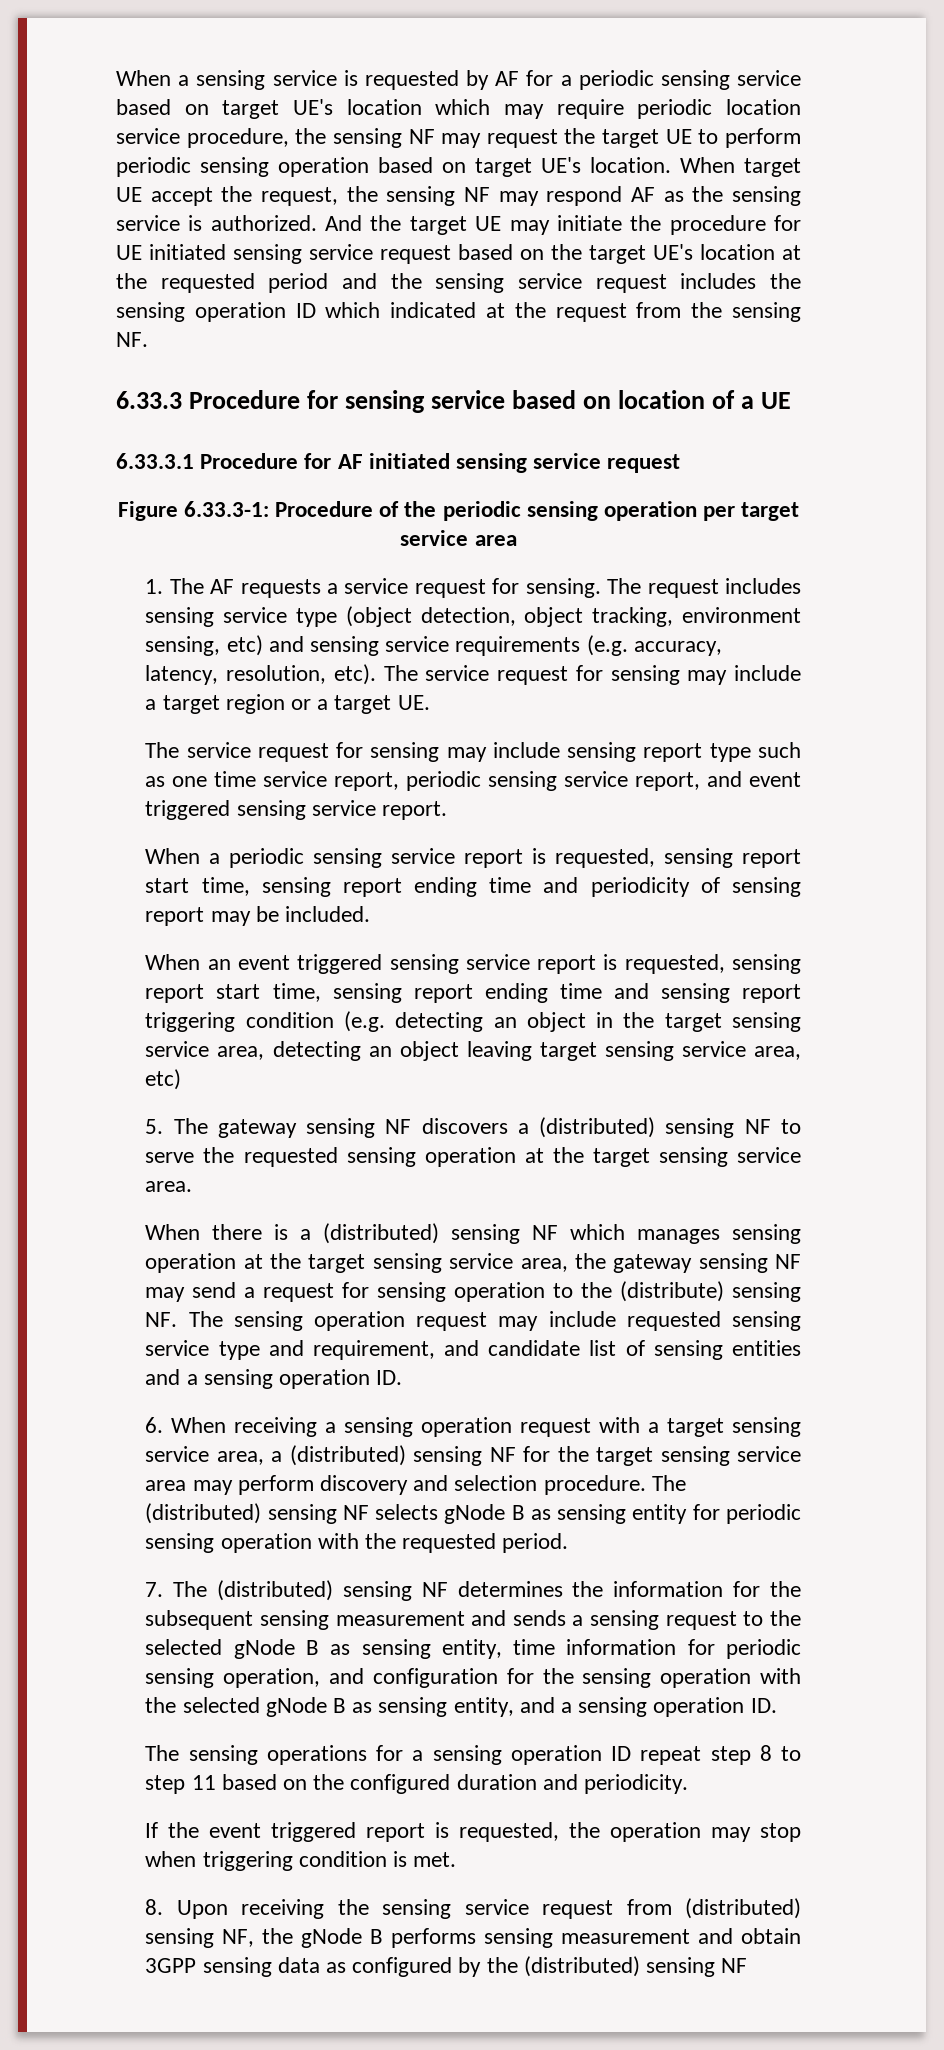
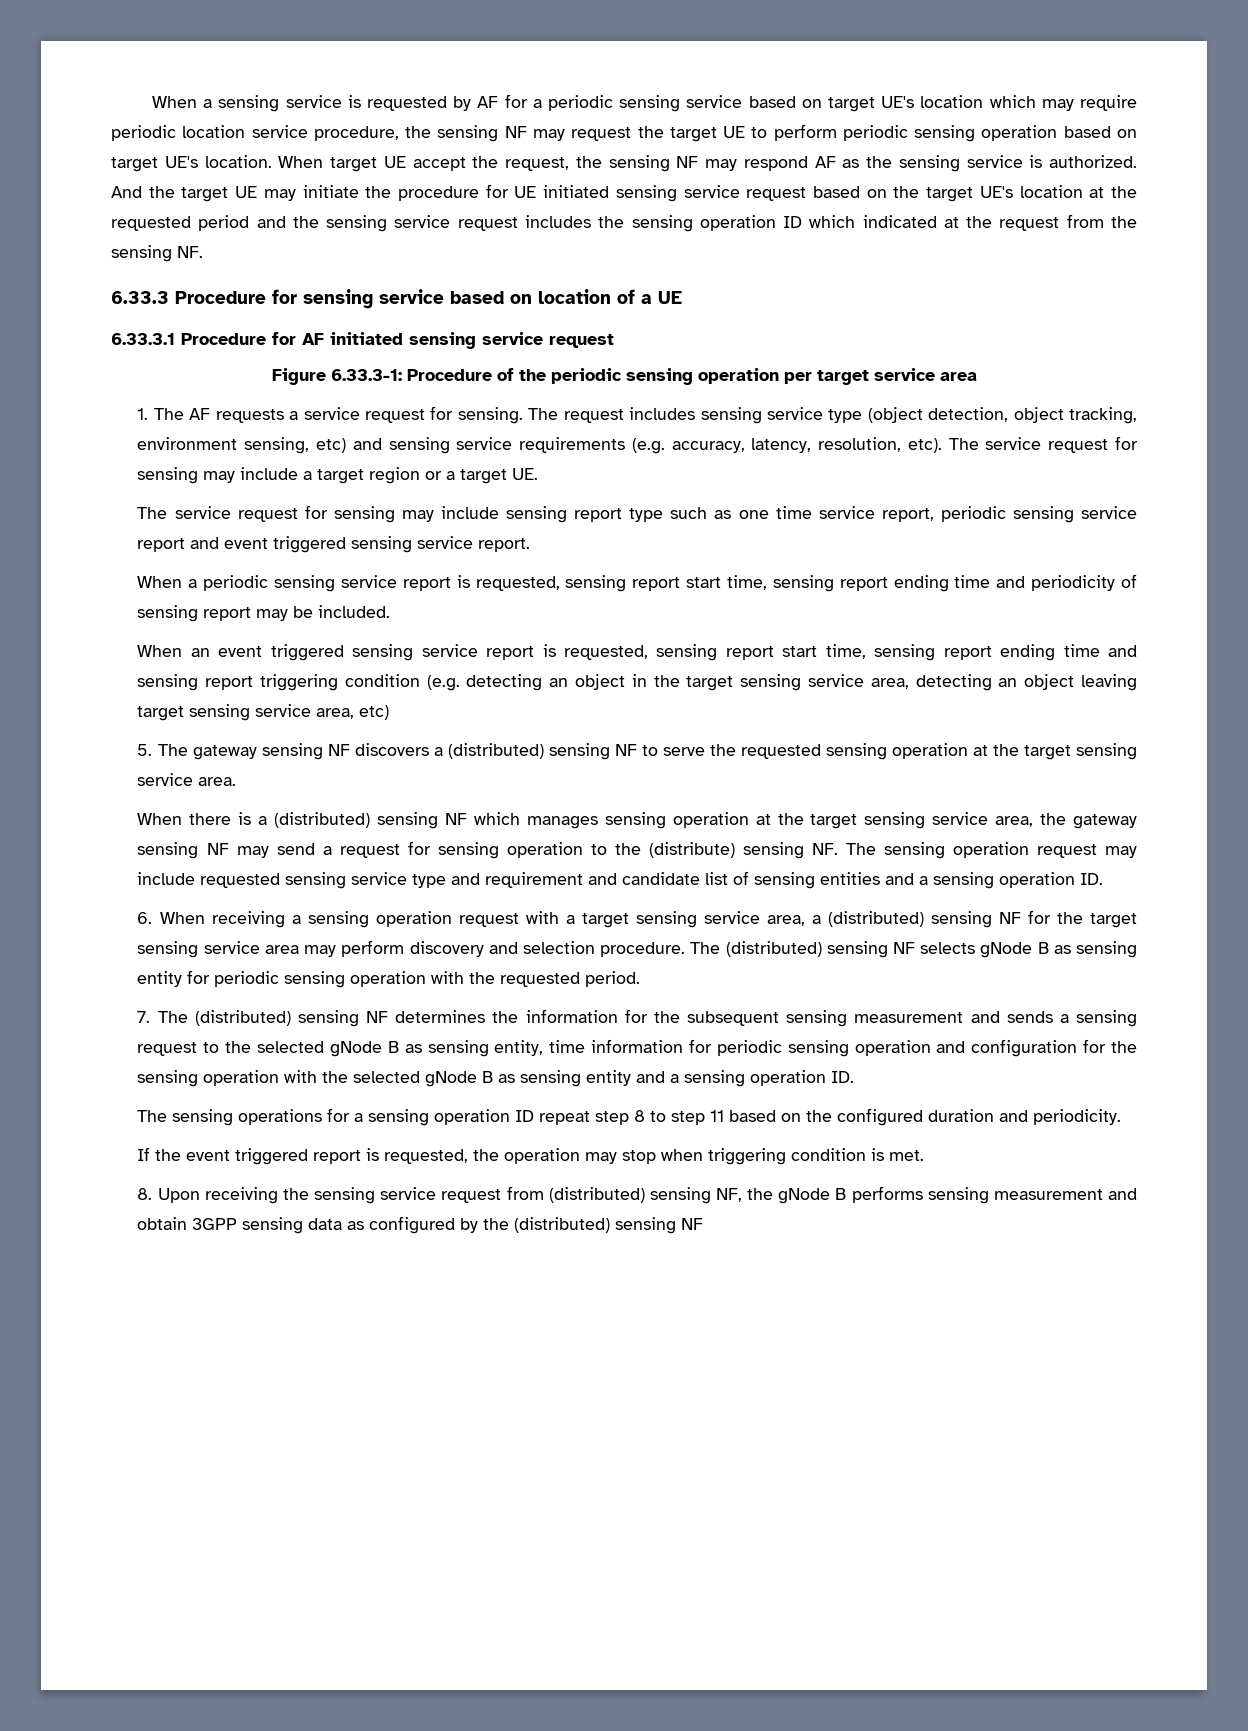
- The service request for sensing may include sensing report type such as one time service report, periodic sensing service report, and event triggered sensing service report.
+ The service request for sensing may include sensing report type such as one time service report, periodic sensing service report and event triggered sensing service report.
- When there is a (distributed) sensing NF which manages sensing operation at the target sensing service area, the gateway sensing NF may send a request for sensing operation to the (distribute) sensing NF. The sensing operation request may include requested sensing service type and requirement, and candidate list of sensing entities and a sensing operation ID.
+ When there is a (distributed) sensing NF which manages sensing operation at the target sensing service area, the gateway sensing NF may send a request for sensing operation to the (distribute) sensing NF. The sensing operation request may include requested sensing service type and requirement and candidate list of sensing entities and a sensing operation ID.
- 7. The (distributed) sensing NF determines the information for the subsequent sensing measurement and sends a sensing request to the selected gNode B as sensing entity, time information for periodic sensing operation, and configuration for the sensing operation with the selected gNode B as sensing entity, and a sensing operation ID.
+ 7. The (distributed) sensing NF determines the information for the subsequent sensing measurement and sends a sensing request to the selected gNode B as sensing entity, time information for periodic sensing operation and configuration for the sensing operation with the selected gNode B as sensing entity and a sensing operation ID.

